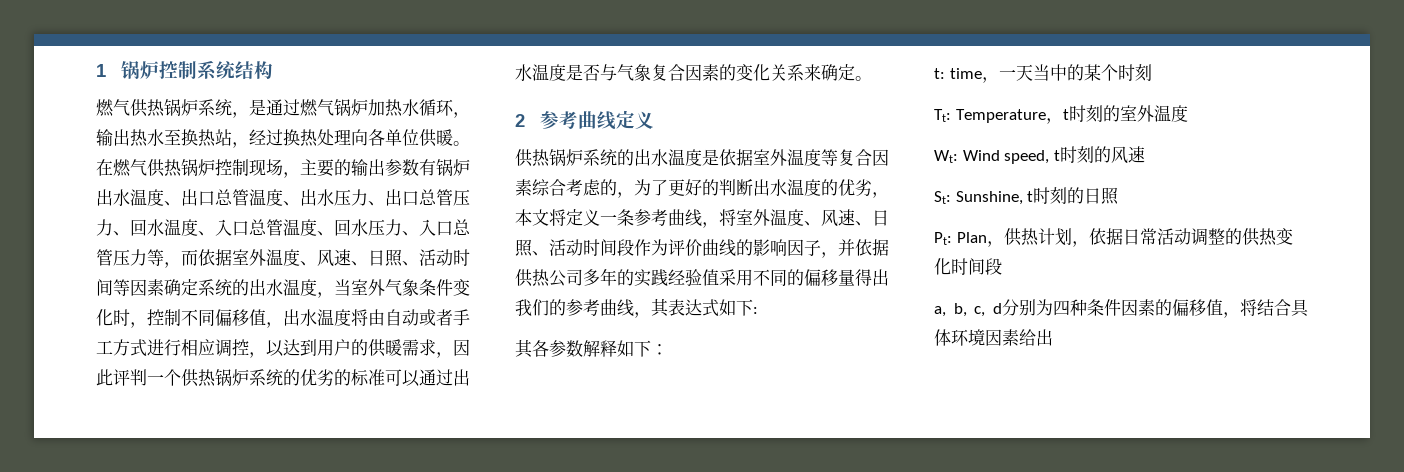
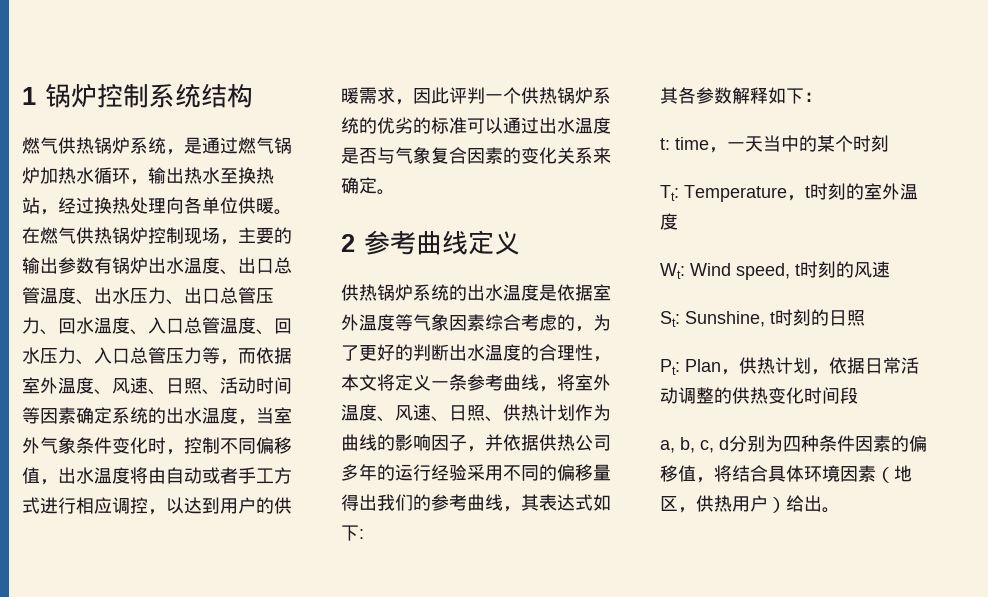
- 供热锅炉系统的出水温度是依据室外温度等复合因素综合考虑的，为了更好的判断出水温度的优劣，本文将定义一条参考曲线，将室外温度、风速、日照、活动时间段作为评价曲线的影响因子，并依据供热公司多年的实践经验值采用不同的偏移量得出我们的参考曲线，其表达式如下:
+ 供热锅炉系统的出水温度是依据室外温度等气象因素综合考虑的，为了更好的判断出水温度的合理性，本文将定义一条参考曲线，将室外温度、风速、日照、供热计划作为曲线的影响因子，并依据供热公司多年的运行经验采用不同的偏移量得出我们的参考曲线，其表达式如下:
- a, b, c, d分别为四种条件因素的偏移值，将结合具体环境因素给出
+ a, b, c, d分别为四种条件因素的偏移值，将结合具体环境因素（地区，供热用户）给出。

